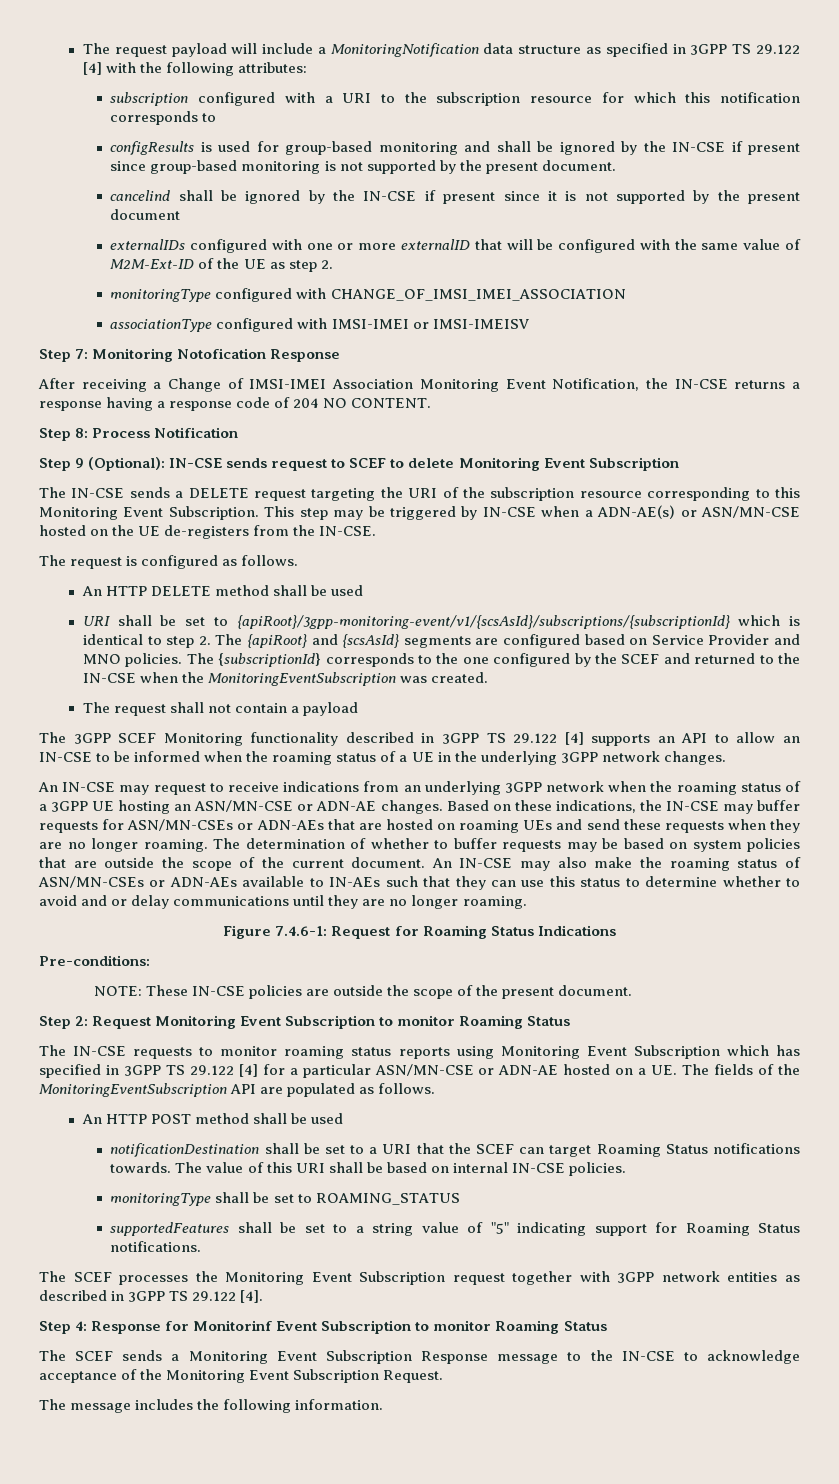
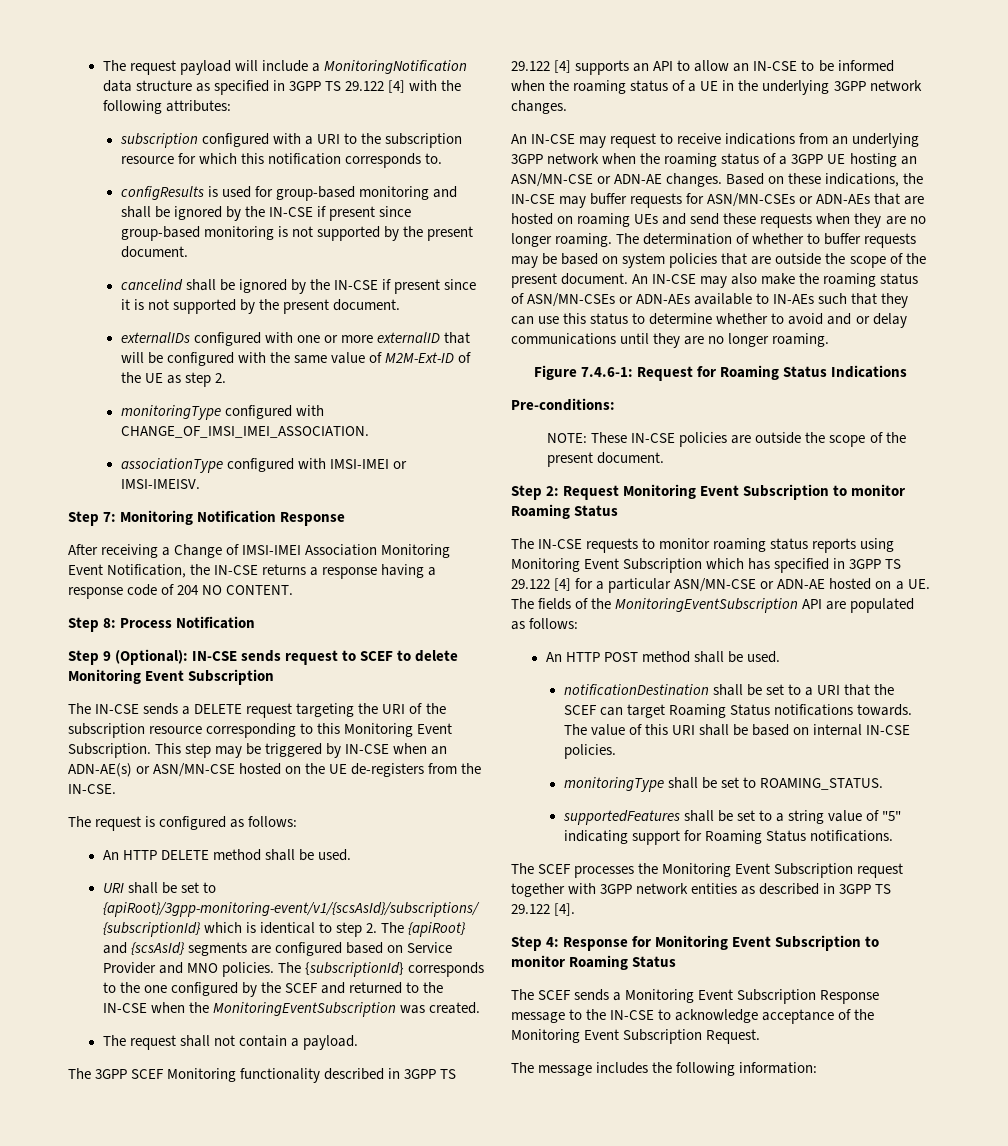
- subscription configured with a URI to the subscription resource for which this notification corresponds to
+ subscription configured with a URI to the subscription resource for which this notification corresponds to.
- cancelind shall be ignored by the IN-CSE if present since it is not supported by the present document
+ cancelind shall be ignored by the IN-CSE if present since it is not supported by the present document.
- monitoringType configured with CHANGE_OF_IMSI_IMEI_ASSOCIATION
+ monitoringType configured with CHANGE_OF_IMSI_IMEI_ASSOCIATION.
- associationType configured with IMSI-IMEI or IMSI-IMEISV
+ associationType configured with IMSI-IMEI or IMSI-IMEISV.
- Step 7: Monitoring Notofication Response
+ Step 7: Monitoring Notification Response
- This step may be triggered by IN-CSE when a ADN-AE(s) or ASN/MN-CSE hosted on the UE de-registers from the IN-CSE.
+ This step may be triggered by IN-CSE when an ADN-AE(s) or ASN/MN-CSE hosted on the UE de-registers from the IN-CSE.
- The request is configured as follows.
+ The request is configured as follows:
- An HTTP DELETE method shall be used
+ An HTTP DELETE method shall be used.
- The request shall not contain a payload
+ The request shall not contain a payload.
- The determination of whether to buffer requests may be based on system policies that are outside the scope of the current document.
+ The determination of whether to buffer requests may be based on system policies that are outside the scope of the present document.
- The IN-CSE requests to monitor roaming status reports using Monitoring Event Subscription which has specified in 3GPP TS 29.122 [4] for a particular ASN/MN-CSE or ADN-AE hosted on a UE. The fields of the MonitoringEventSubscription API are populated as follows.
+ The IN-CSE requests to monitor roaming status reports using Monitoring Event Subscription which has specified in 3GPP TS 29.122 [4] for a particular ASN/MN-CSE or ADN-AE hosted on a UE. The fields of the MonitoringEventSubscription API are populated as follows:
- An HTTP POST method shall be used
+ An HTTP POST method shall be used.
- monitoringType shall be set to ROAMING_STATUS
+ monitoringType shall be set to ROAMING_STATUS.
- Step 4: Response for Monitorinf Event Subscription to monitor Roaming Status
+ Step 4: Response for Monitoring Event Subscription to monitor Roaming Status
- The message includes the following information.
+ The message includes the following information:

